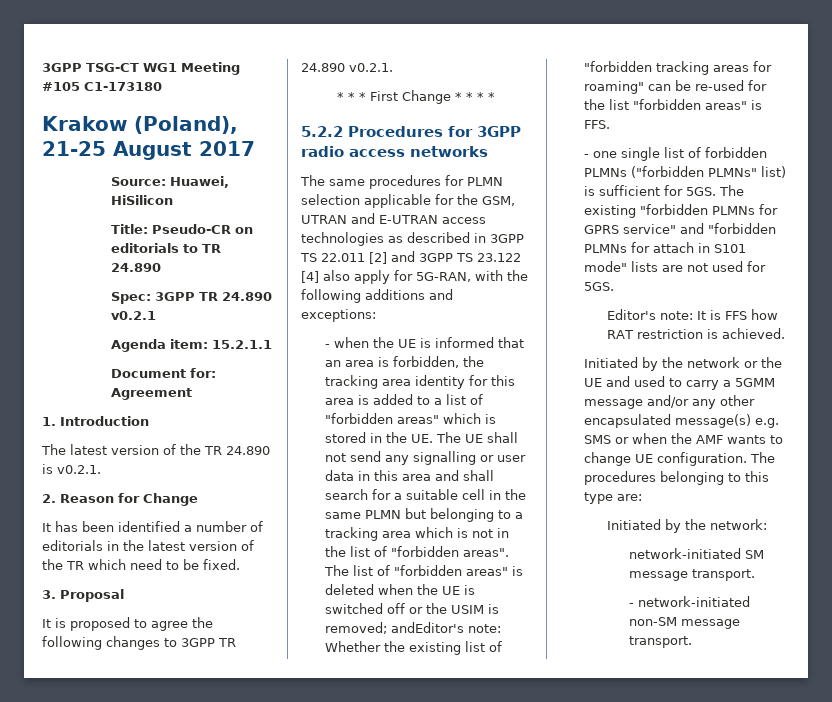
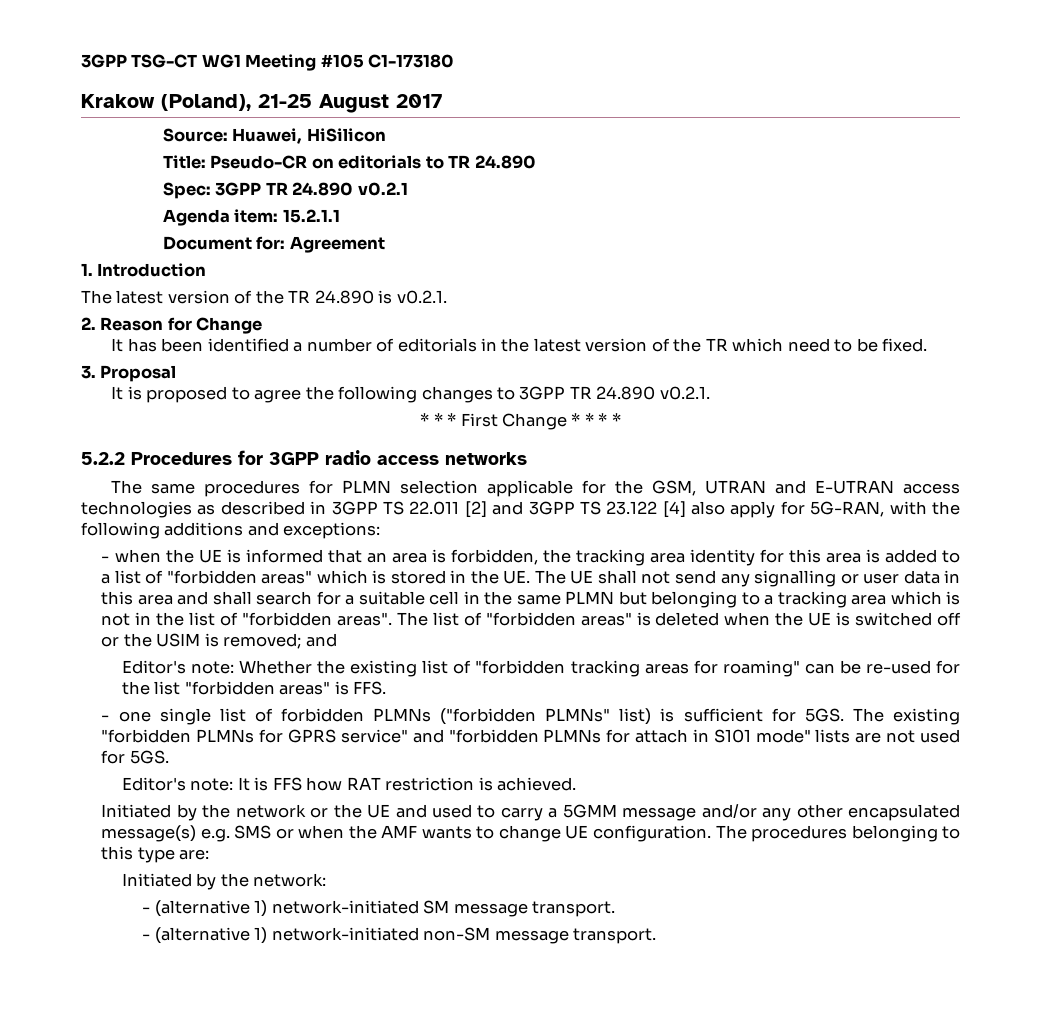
- The list of "forbidden areas" is deleted when the UE is switched off or the USIM is removed; andEditor's note: Whether the existing list of "forbidden tracking areas for roaming" can be re-used for the list "forbidden areas" is FFS.
+ The list of "forbidden areas" is deleted when the UE is switched off or the USIM is removed; and
+ Editor's note: Whether the existing list of "forbidden tracking areas for roaming" can be re-used for the list "forbidden areas" is FFS.
- network-initiated SM message transport.
+ - (alternative 1) network-initiated SM message transport.
- - network-initiated non-SM message transport.
+ - (alternative 1) network-initiated non-SM message transport.

